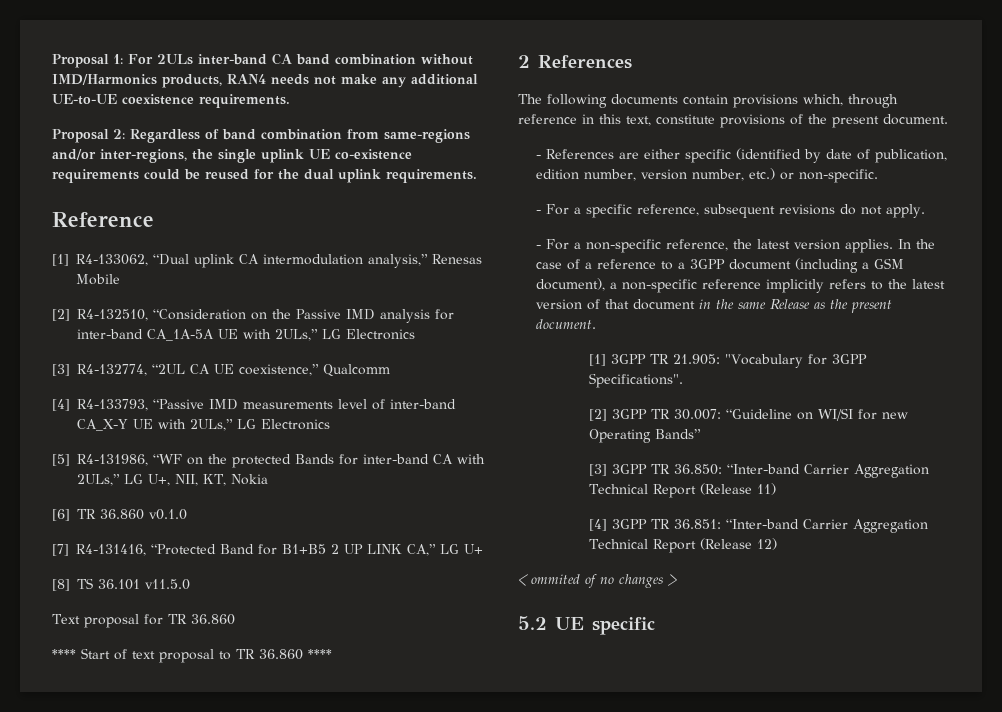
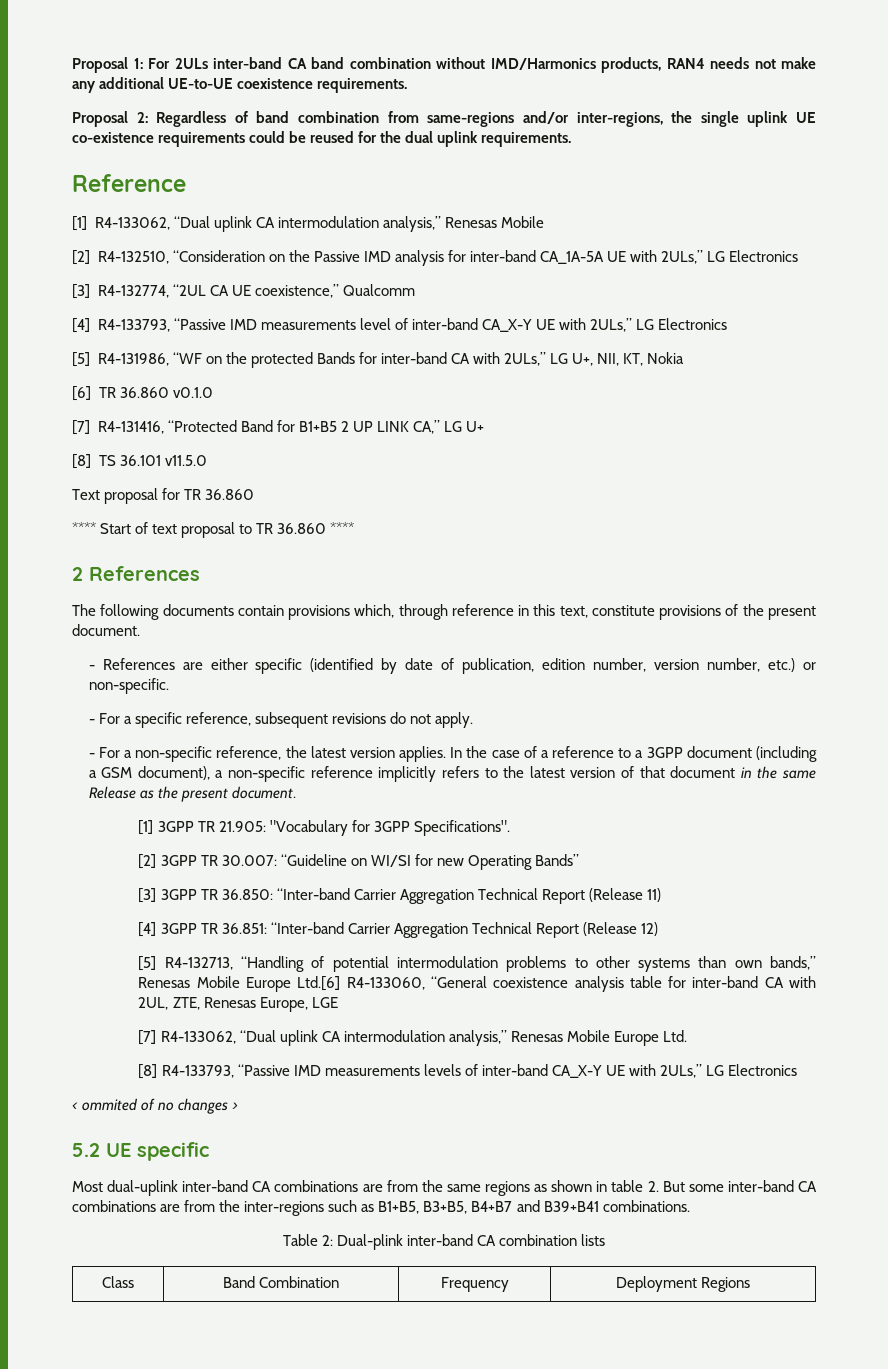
+ [5] R4-132713, “Handling of potential intermodulation problems to other systems than own bands,” Renesas Mobile Europe Ltd.[6] R4-133060, “General coexistence analysis table for inter-band CA with 2UL, ZTE, Renesas Europe, LGE
+ [7] R4-133062, “Dual uplink CA intermodulation analysis,” Renesas Mobile Europe Ltd.
+ [8] R4-133793, “Passive IMD measurements levels of inter-band CA_X-Y UE with 2ULs,” LG Electronics
+ Most dual-uplink inter-band CA combinations are from the same regions as shown in table 2. But some inter-band CA combinations are from the inter-regions such as B1+B5, B3+B5, B4+B7 and B39+B41 combinations.
+ Table 2: Dual-plink inter-band CA combination lists
+ Class | Band Combination | Frequency | Deployment Regions

